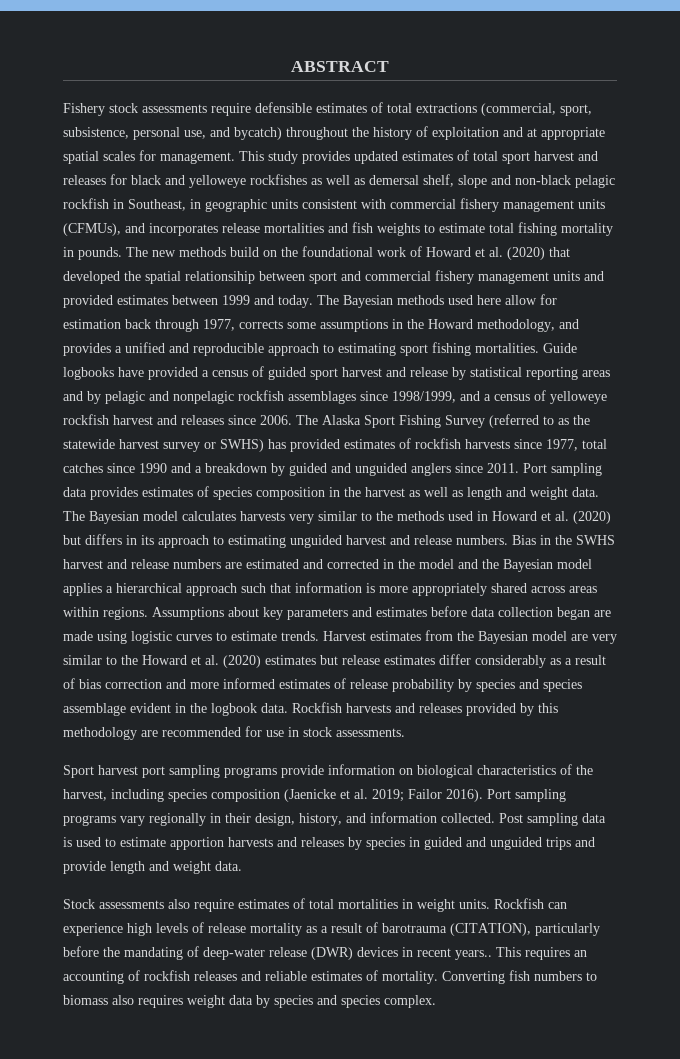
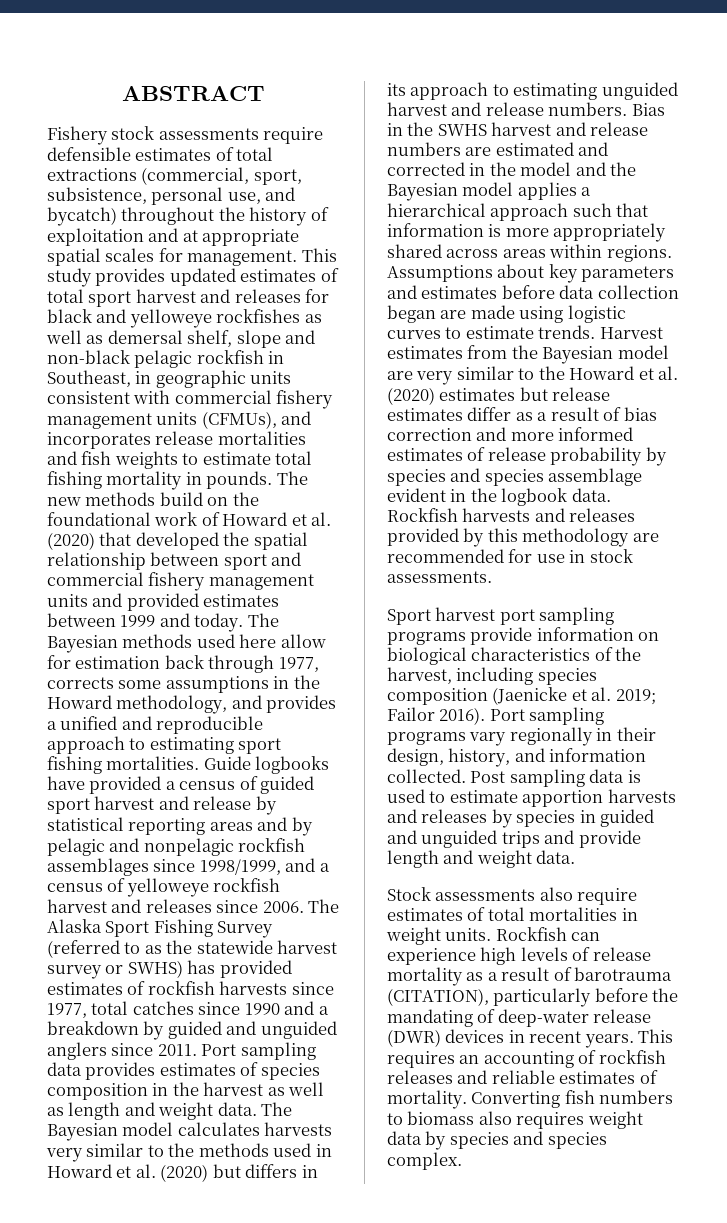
- The new methods build on the foundational work of Howard et al. (2020) that developed the spatial relationsihip between sport and commercial fishery management units and provided estimates between 1999 and today.
+ The new methods build on the foundational work of Howard et al. (2020) that developed the spatial relationship between sport and commercial fishery management units and provided estimates between 1999 and today.
- Harvest estimates from the Bayesian model are very similar to the Howard et al. (2020) estimates but release estimates differ considerably as a result of bias correction and more informed estimates of release probability by species and species assemblage evident in the logbook data.
+ Harvest estimates from the Bayesian model are very similar to the Howard et al. (2020) estimates but release estimates differ as a result of bias correction and more informed estimates of release probability by species and species assemblage evident in the logbook data.
- Rockfish can experience high levels of release mortality as a result of barotrauma (CITATION), particularly before the mandating of deep-water release (DWR) devices in recent years..
+ Rockfish can experience high levels of release mortality as a result of barotrauma (CITATION), particularly before the mandating of deep-water release (DWR) devices in recent years.

